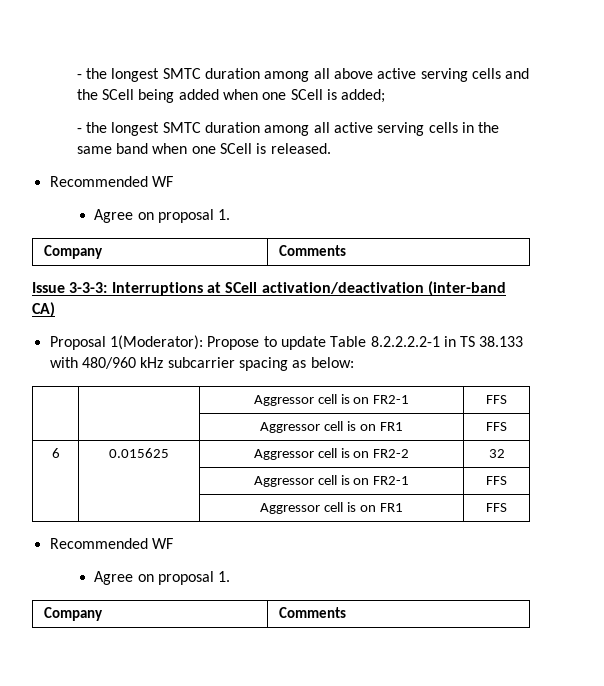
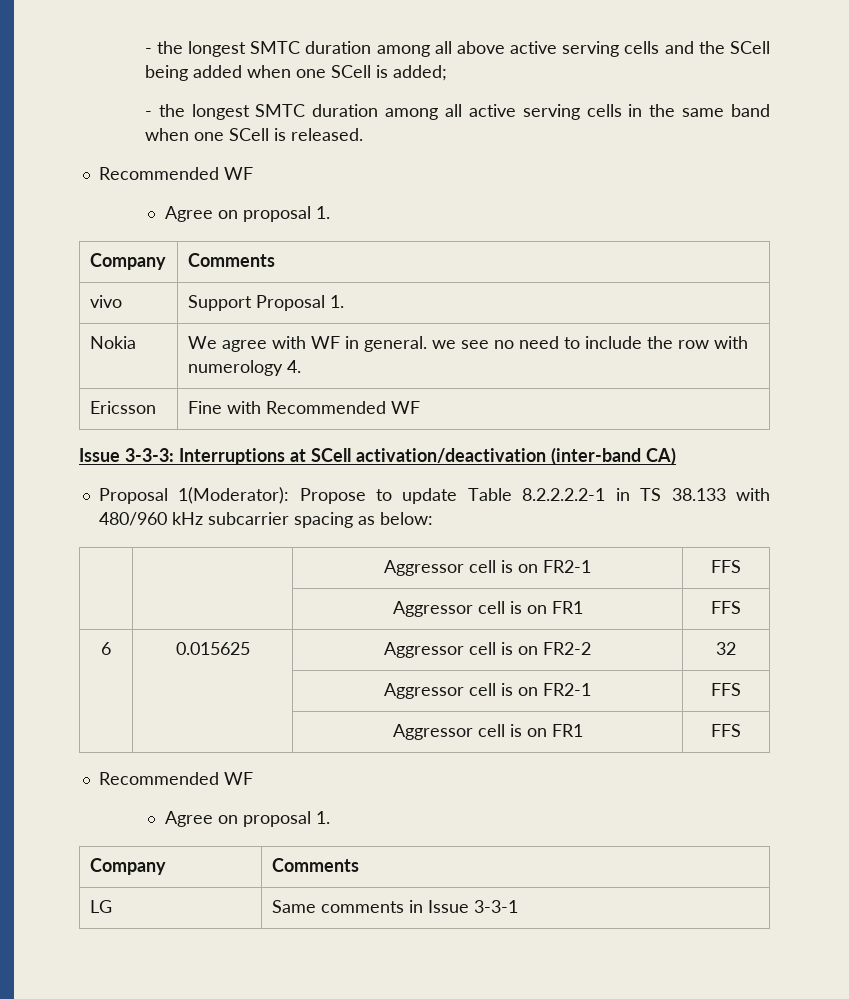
+ vivo | Support Proposal 1.
+ Nokia | We agree with WF in general. we see no need to include the row with numerology 4.
+ Ericsson | Fine with Recommended WF
+ LG | Same comments in Issue 3-3-1

